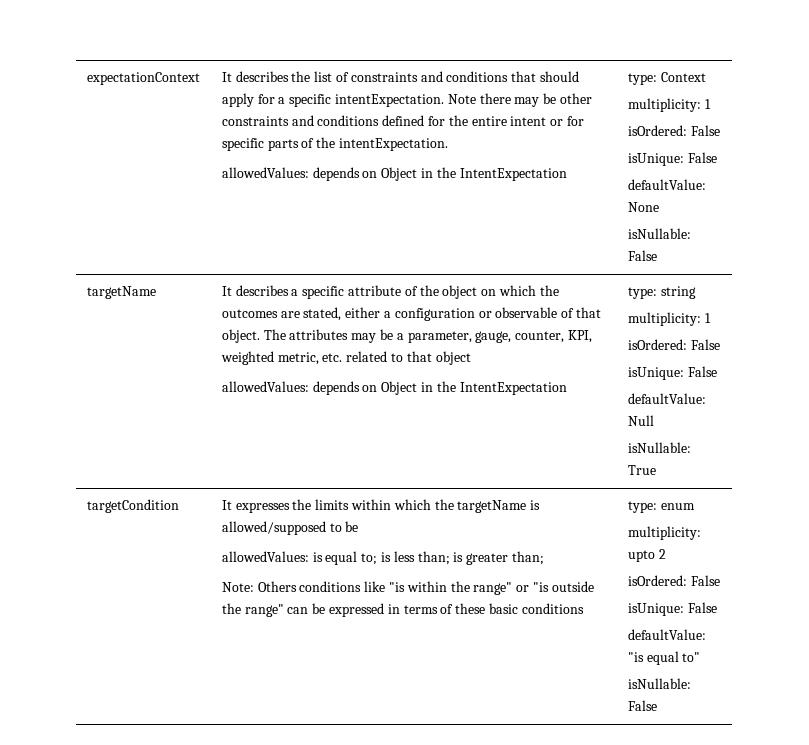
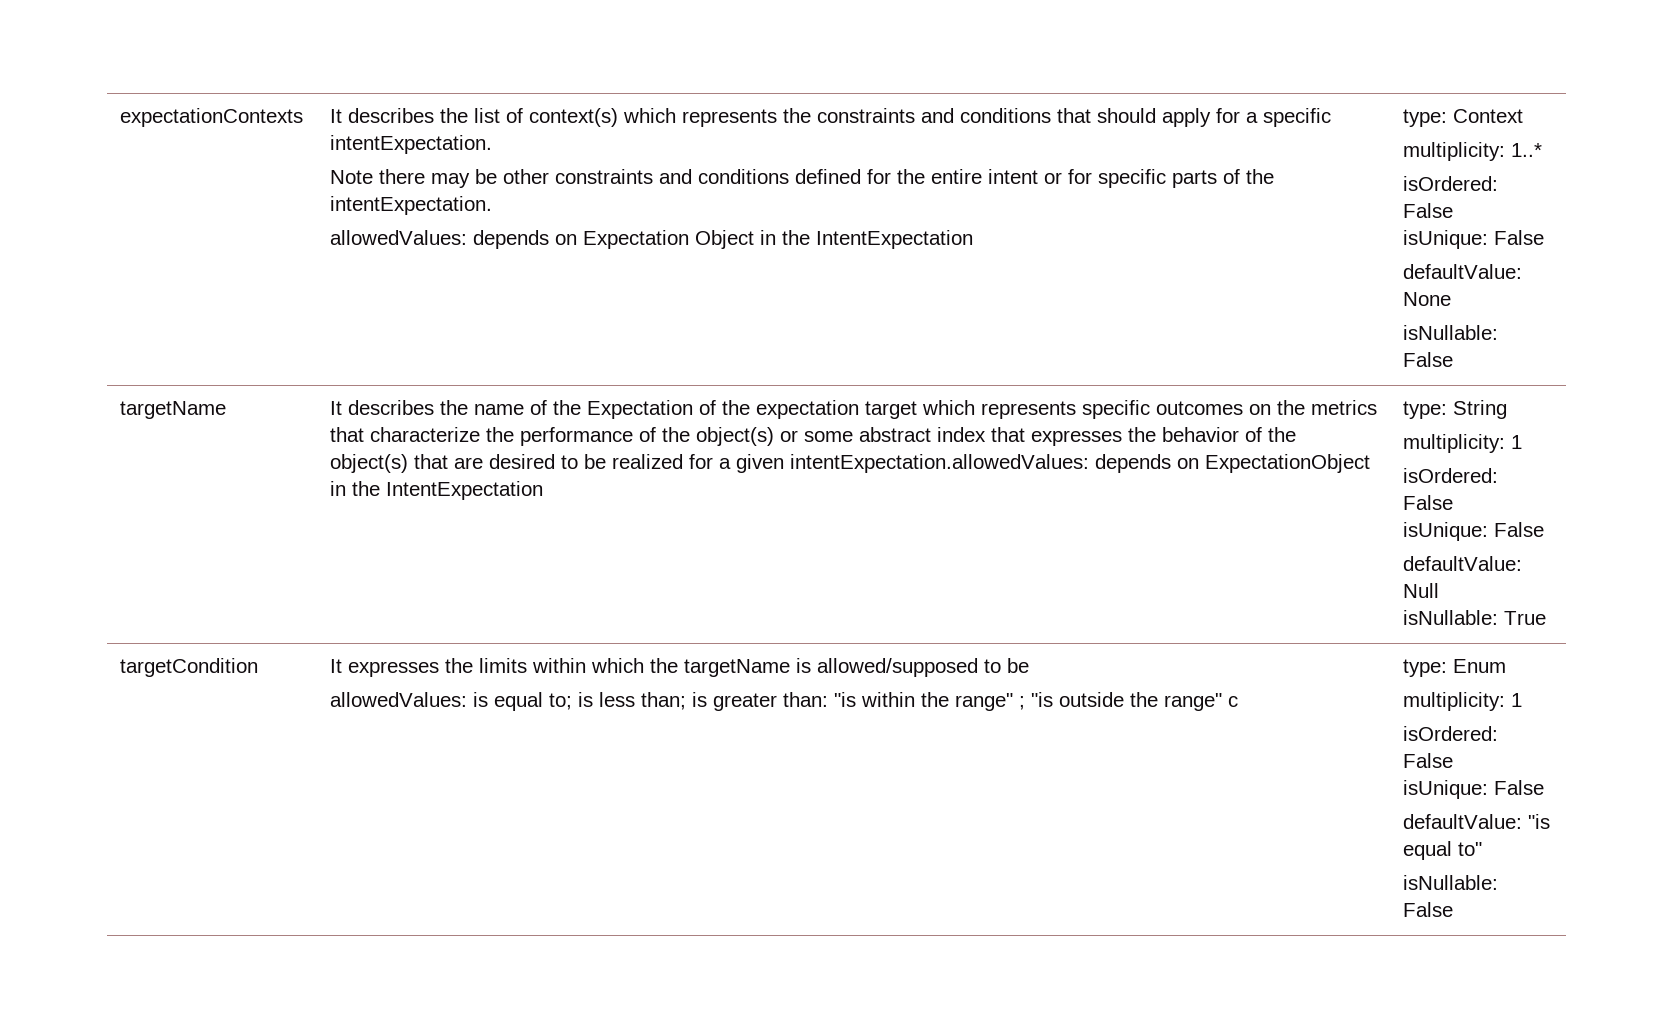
- expectationContext
+ expectationContexts
- It describes the list of constraints and conditions that should apply for a specific intentExpectation. Note there may be other constraints and conditions defined for the entire intent or for specific parts of the intentExpectation.
- allowedValues: depends on Object in the IntentExpectation
+ It describes the list of context(s) which represents the constraints and conditions that should apply for a specific intentExpectation.
+ Note there may be other constraints and conditions defined for the entire intent or for specific parts of the intentExpectation.
+ allowedValues: depends on Expectation Object in the IntentExpectation
  type: Context
- multiplicity: 1
+ multiplicity: 1..*
- It describes a specific attribute of the object on which the outcomes are stated, either a configuration or observable of that object. The attributes may be a parameter, gauge, counter, KPI, weighted metric, etc. related to that object
- allowedValues: depends on Object in the IntentExpectation | type: string
+ It describes the name of the Expectation of the expectation target which represents specific outcomes on the metrics that characterize the performance of the object(s) or some abstract index that expresses the behavior of the object(s) that are desired to be realized for a given intentExpectation.allowedValues: depends on ExpectationObject in the IntentExpectation | type: String
- allowedValues: is equal to; is less than; is greater than;
- Note: Others conditions like "is within the range" or "is outside the range" can be expressed in terms of these basic conditions | type: enum
- multiplicity: upto 2
+ allowedValues: is equal to; is less than; is greater than: "is within the range" ; "is outside the range" c | type: Enum
+ multiplicity: 1

